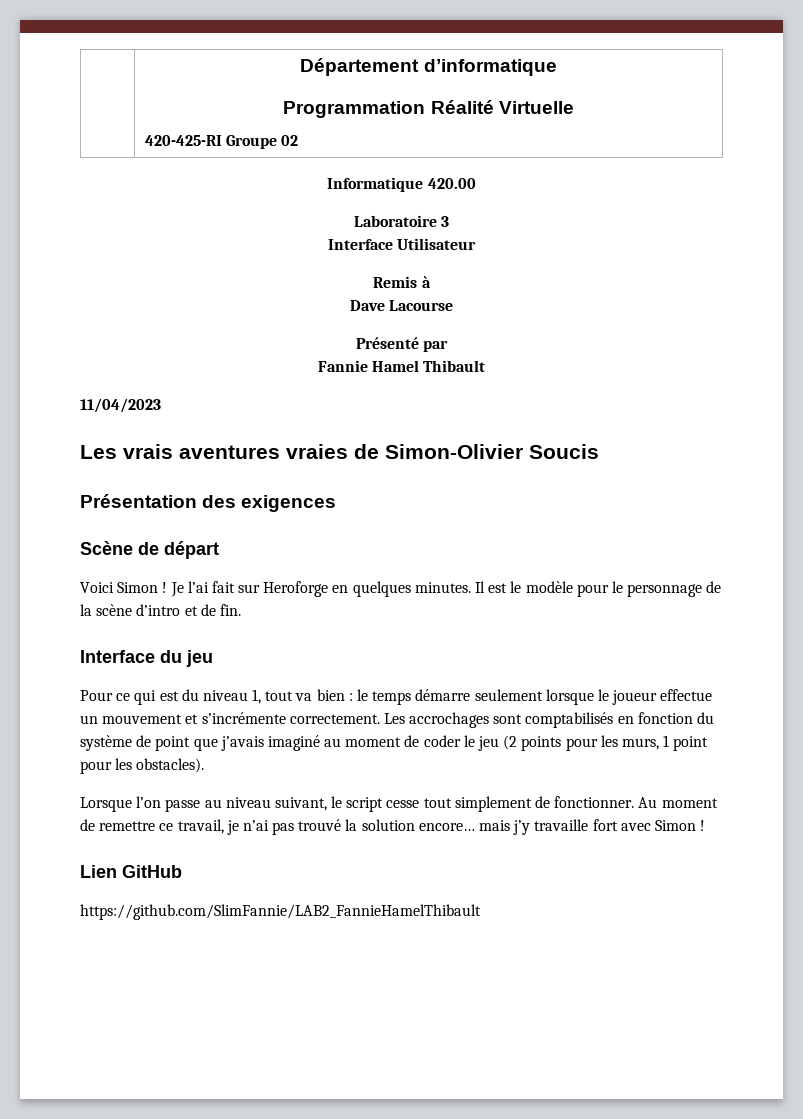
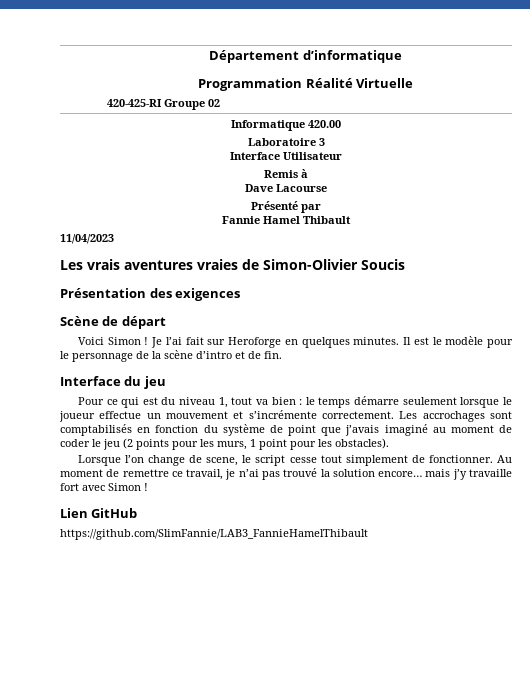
- Lorsque l’on passe au niveau suivant, le script cesse tout simplement de fonctionner.
+ Lorsque l’on change de scene, le script cesse tout simplement de fonctionner.
- https://github.com/SlimFannie/LAB2_FannieHamelThibault
+ https://github.com/SlimFannie/LAB3_FannieHamelThibault

